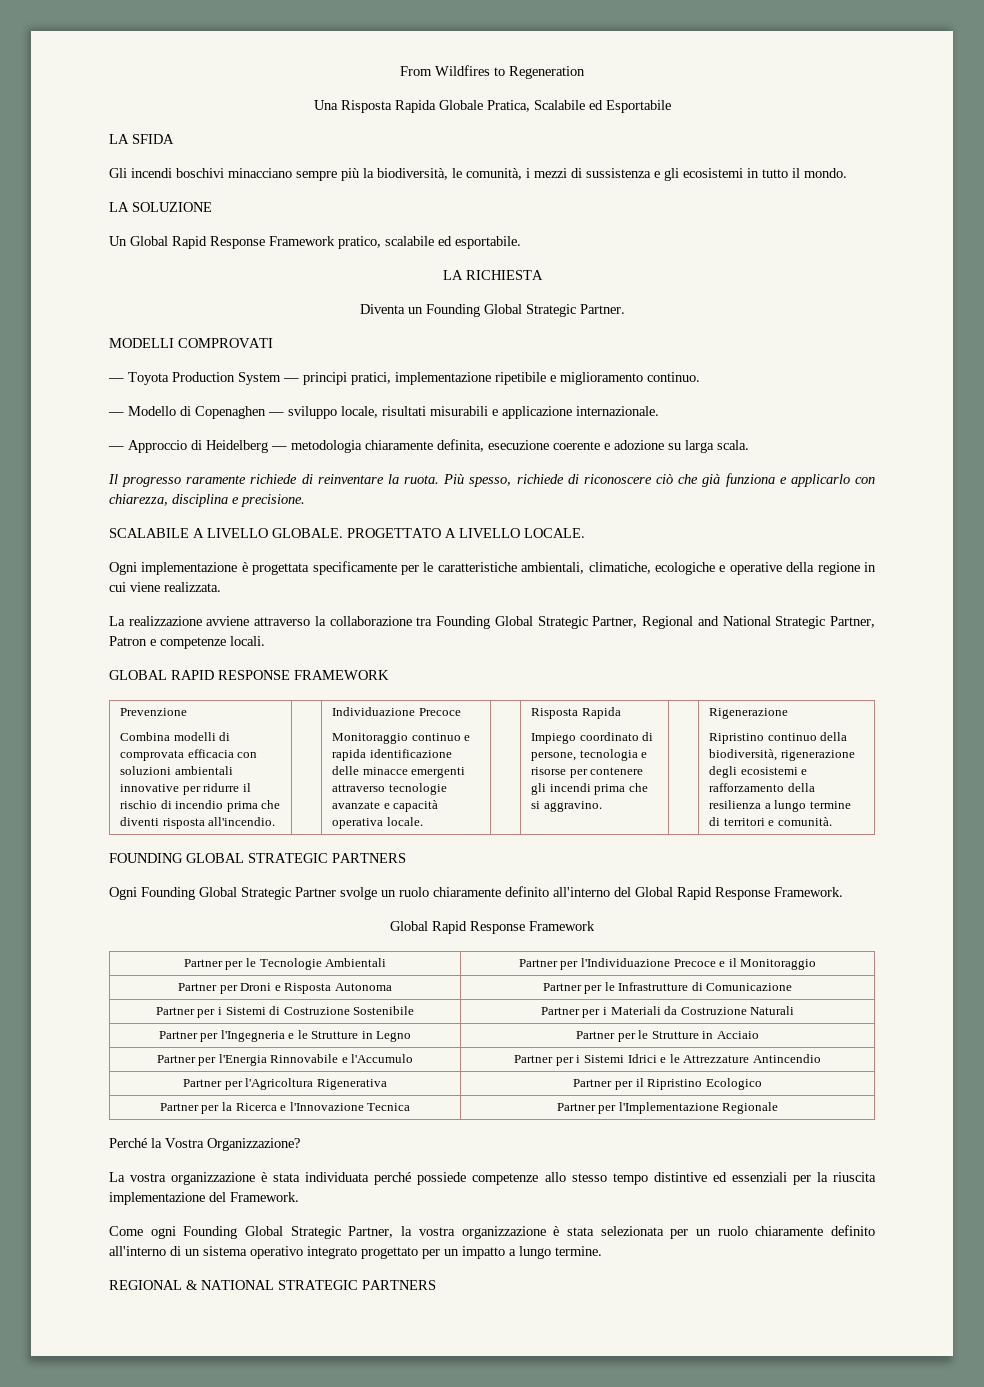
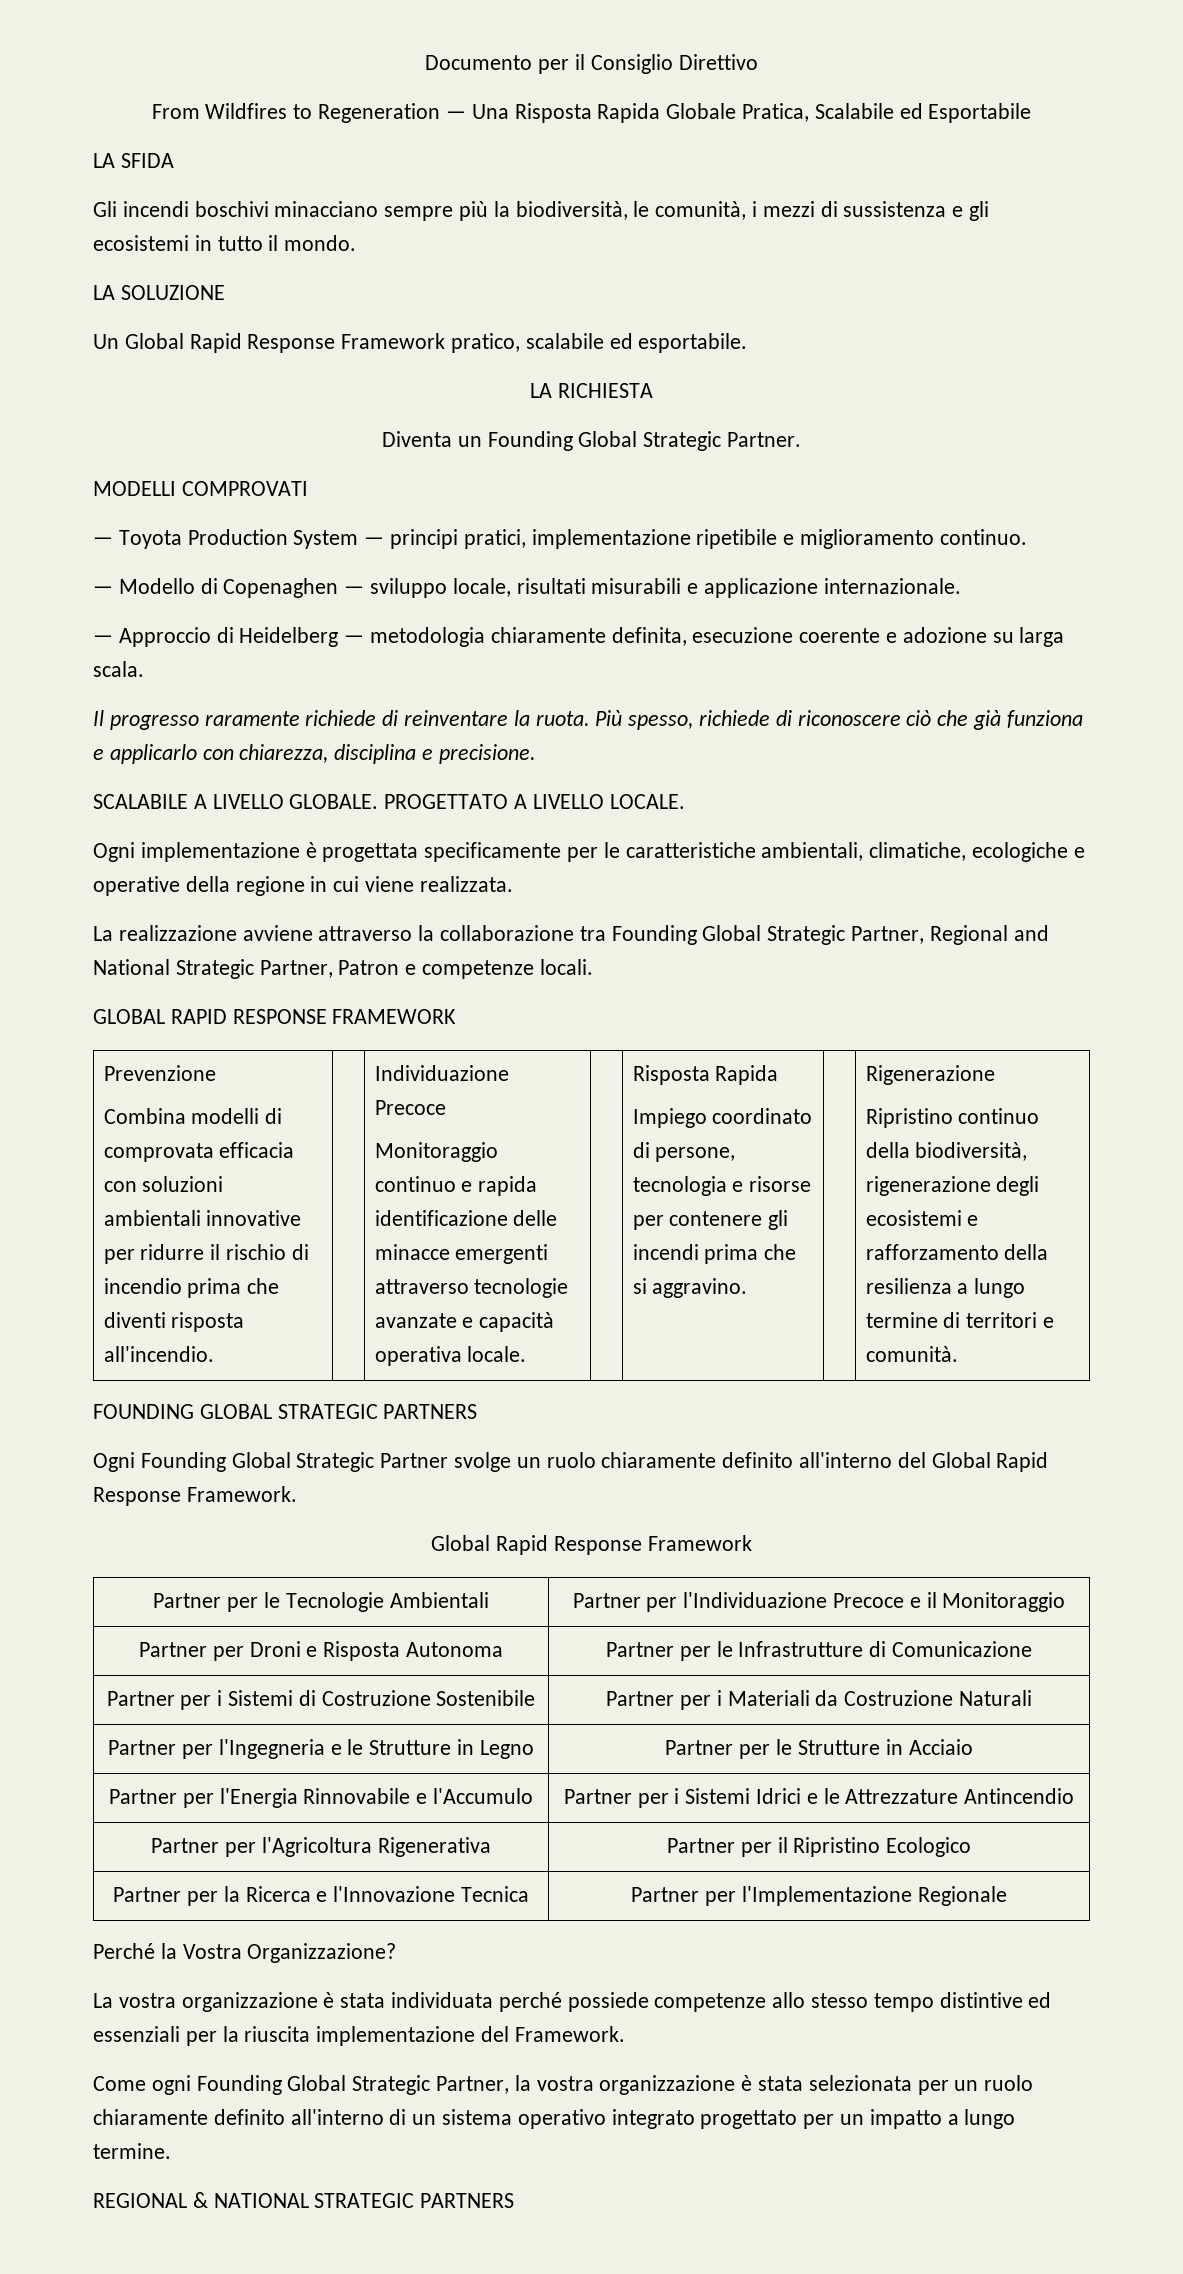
+ Documento per il Consiglio Direttivo
- From Wildfires to Regeneration
- Una Risposta Rapida Globale Pratica, Scalabile ed Esportabile
+ From Wildfires to Regeneration — Una Risposta Rapida Globale Pratica, Scalabile ed Esportabile

